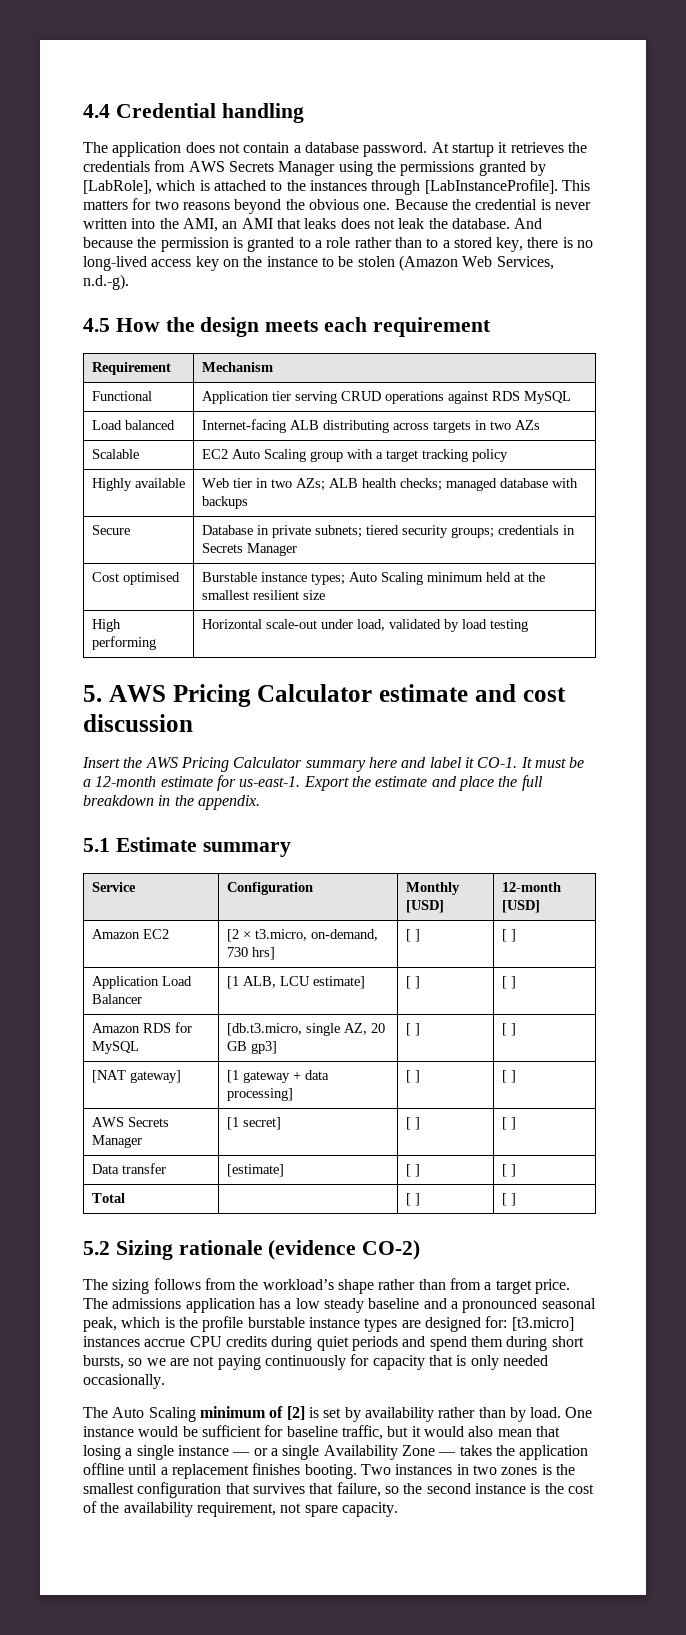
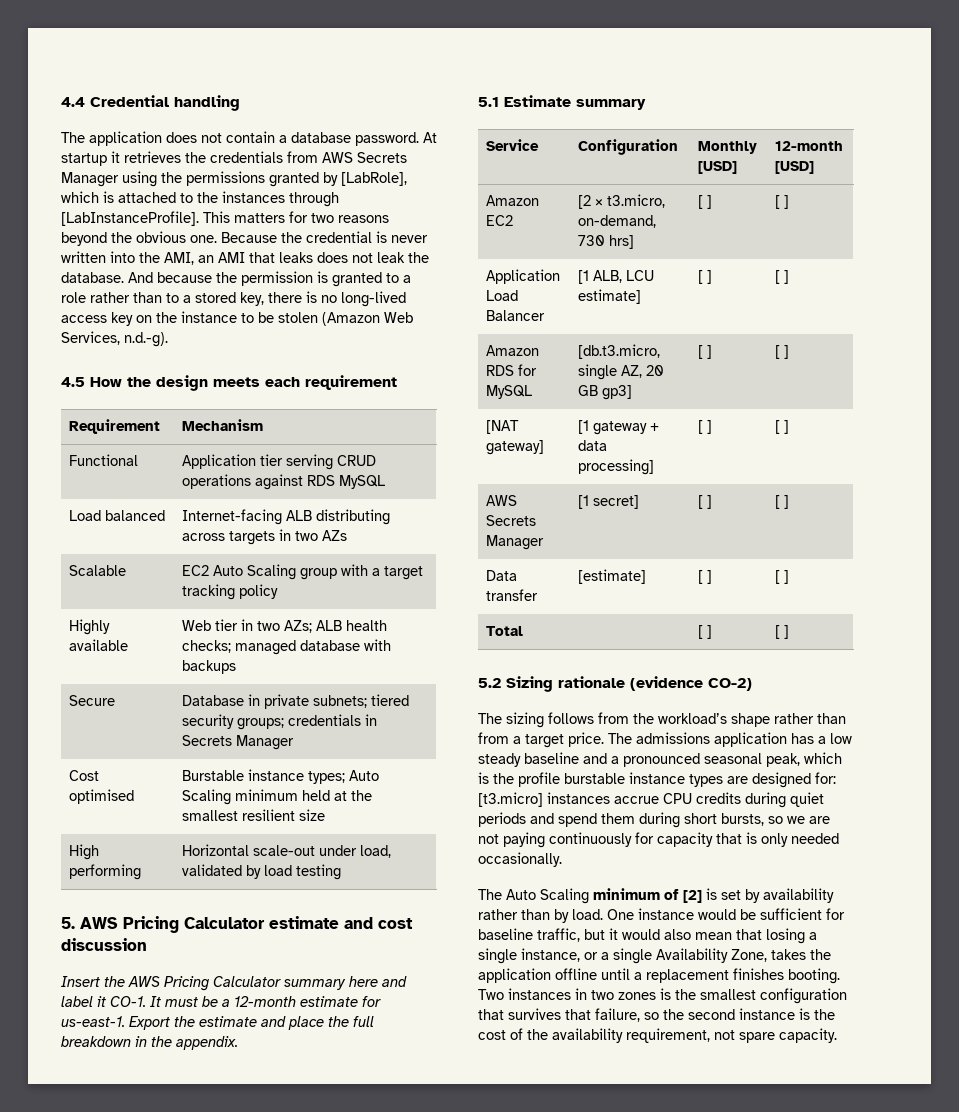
- One instance would be sufficient for baseline traffic, but it would also mean that losing a single instance — or a single Availability Zone — takes the application offline until a replacement finishes booting.
+ One instance would be sufficient for baseline traffic, but it would also mean that losing a single instance, or a single Availability Zone, takes the application offline until a replacement finishes booting.

